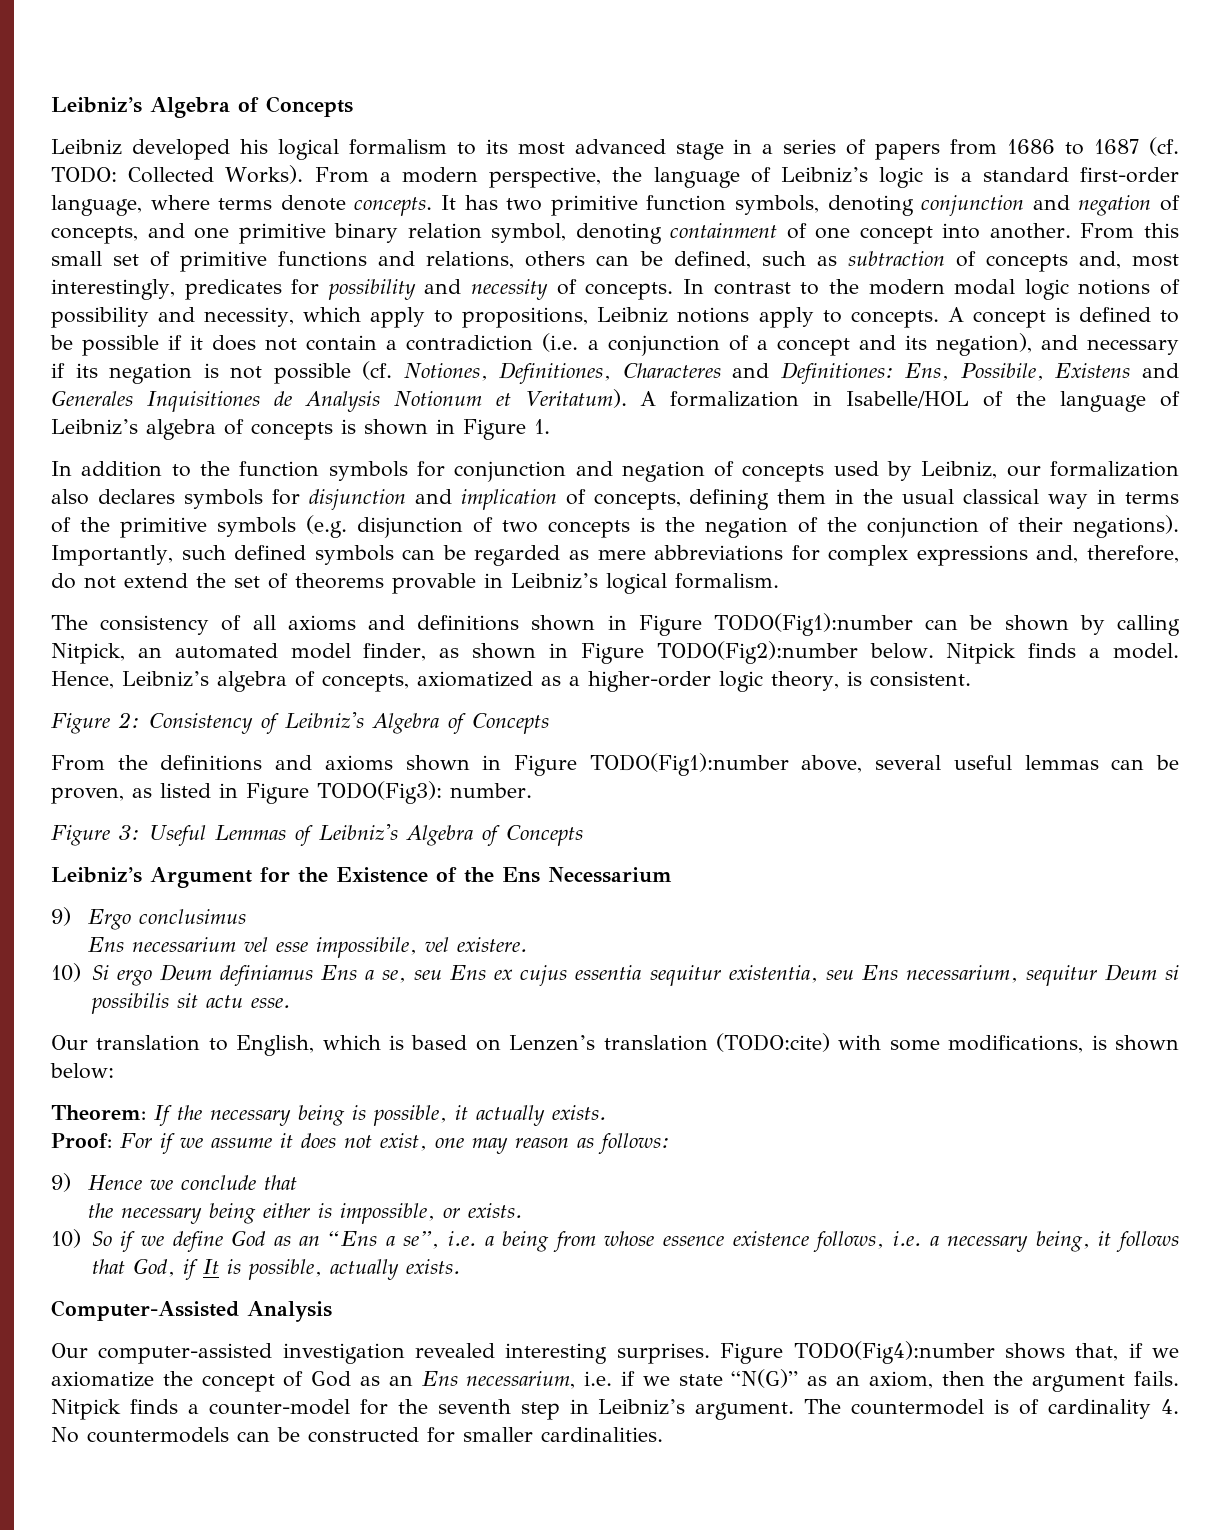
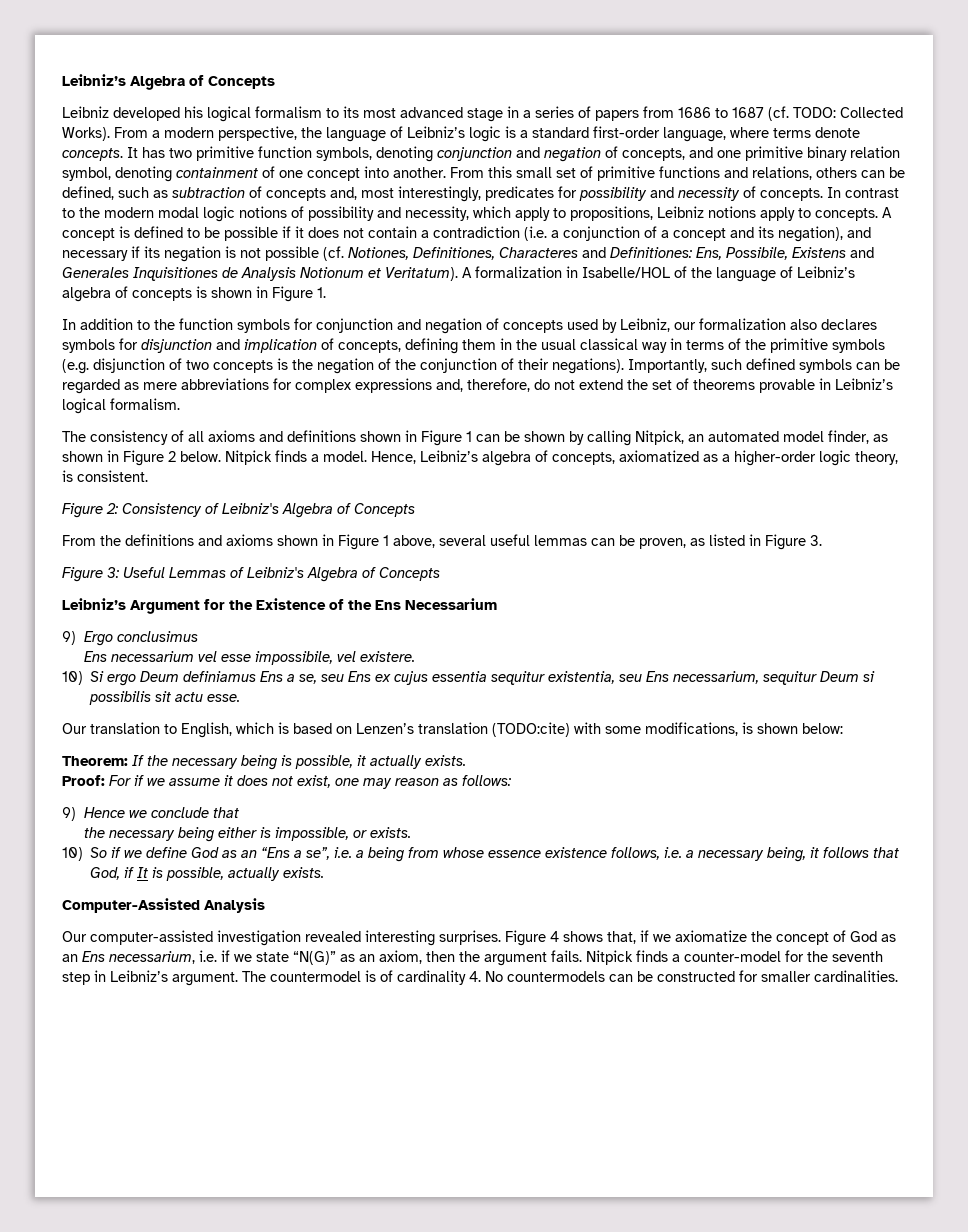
- The consistency of all axioms and definitions shown in Figure TODO(Fig1):number can be shown by calling Nitpick, an automated model finder, as shown in Figure TODO(Fig2):number below.
+ The consistency of all axioms and definitions shown in Figure 1 can be shown by calling Nitpick, an automated model finder, as shown in Figure 2 below.
- From the definitions and axioms shown in Figure TODO(Fig1):number above, several useful lemmas can be proven, as listed in Figure TODO(Fig3): number.
+ From the definitions and axioms shown in Figure 1 above, several useful lemmas can be proven, as listed in Figure 3.
- Figure TODO(Fig4):number shows that, if we axiomatize the concept of God as an Ens necessarium, i.e. if we state “N(G)” as an axiom, then the argument fails.
+ Figure 4 shows that, if we axiomatize the concept of God as an Ens necessarium, i.e. if we state “N(G)” as an axiom, then the argument fails.

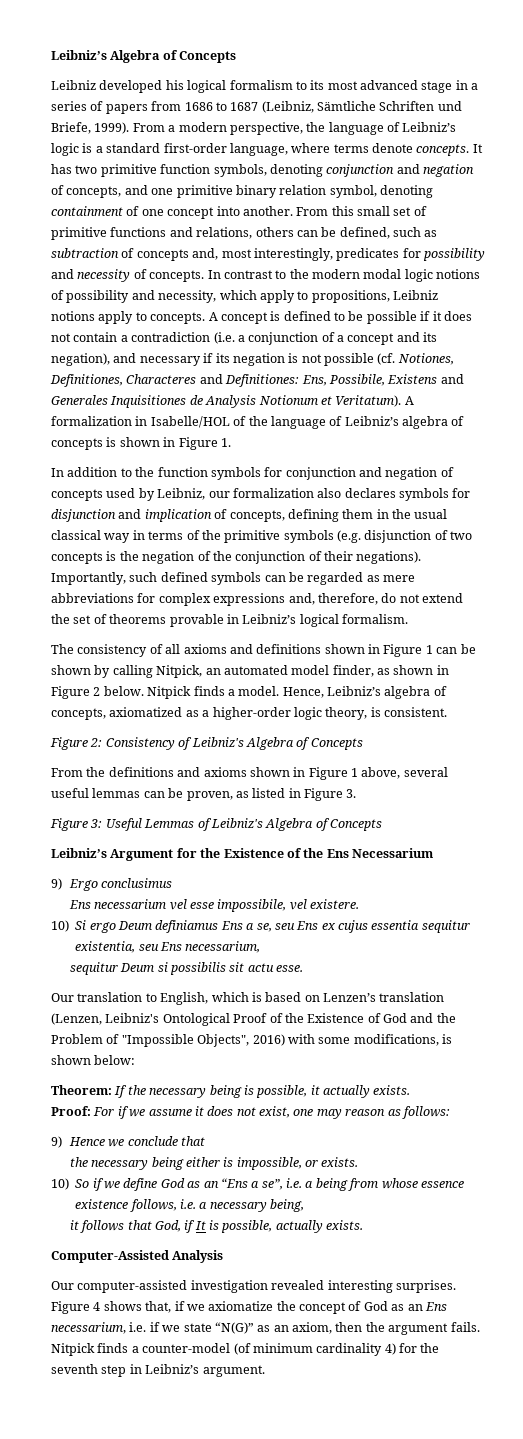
- Leibniz developed his logical formalism to its most advanced stage in a series of papers from 1686 to 1687 (cf. TODO: Collected Works).
+ Leibniz developed his logical formalism to its most advanced stage in a series of papers from 1686 to 1687 (Leibniz, Sämtliche Schriften und Briefe, 1999).
- 10) Si ergo Deum definiamus Ens a se, seu Ens ex cujus essentia sequitur existentia, seu Ens necessarium, sequitur Deum si possibilis sit actu esse.
+ 10) Si ergo Deum definiamus Ens a se, seu Ens ex cujus essentia sequitur existentia, seu Ens necessarium,
+ sequitur Deum si possibilis sit actu esse.
- Our translation to English, which is based on Lenzen’s translation (TODO:cite) with some modifications, is shown below:
+ Our translation to English, which is based on Lenzen’s translation (Lenzen, Leibniz's Ontological Proof of the Existence of God and the Problem of "Impossible Objects", 2016) with some modifications, is shown below:
- 10) So if we define God as an “Ens a se”, i.e. a being from whose essence existence follows, i.e. a necessary being, it follows that God, if It is possible, actually exists.
+ 10) So if we define God as an “Ens a se”, i.e. a being from whose essence existence follows, i.e. a necessary being,
+ it follows that God, if It is possible, actually exists.
- Nitpick finds a counter-model for the seventh step in Leibniz’s argument. The countermodel is of cardinality 4. No countermodels can be constructed for smaller cardinalities.
+ Nitpick finds a counter-model (of minimum cardinality 4) for the seventh step in Leibniz’s argument.

